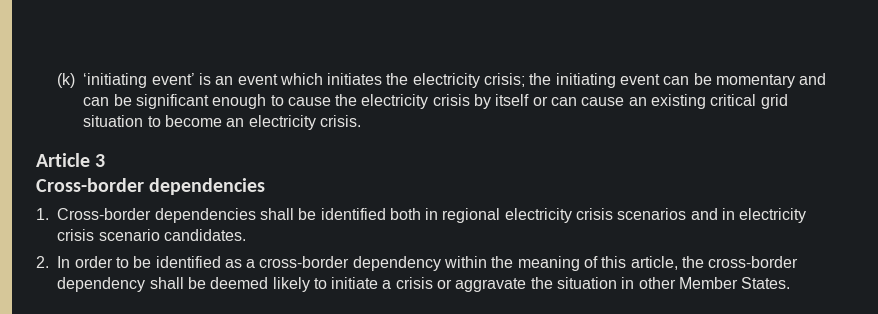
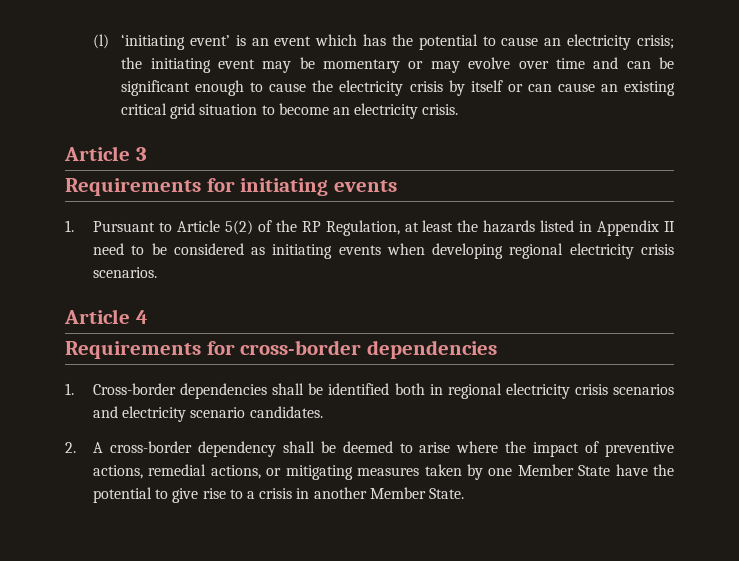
- (k) ‘initiating event’ is an event which initiates the electricity crisis; the initiating event can be momentary and can be significant enough to cause the electricity crisis by itself or can cause an existing critical grid situation to become an electricity crisis.
+ (l) ‘initiating event’ is an event which has the potential to cause an electricity crisis; the initiating event may be momentary or may evolve over time and can be significant enough to cause the electricity crisis by itself or can cause an existing critical grid situation to become an electricity crisis.
  Article 3
- Cross-border dependencies
+ Requirements for initiating events
+ 1. Pursuant to Article 5(2) of the RP Regulation, at least the hazards listed in Appendix II need to be considered as initiating events when developing regional electricity crisis scenarios.
+ Article 4
+ Requirements for cross-border dependencies
- 1. Cross-border dependencies shall be identified both in regional electricity crisis scenarios and in electricity crisis scenario candidates.
+ 1. Cross-border dependencies shall be identified both in regional electricity crisis scenarios and electricity scenario candidates.
- 2. In order to be identified as a cross-border dependency within the meaning of this article, the cross-border dependency shall be deemed likely to initiate a crisis or aggravate the situation in other Member States.
+ 2. A cross-border dependency shall be deemed to arise where the impact of preventive actions, remedial actions, or mitigating measures taken by one Member State have the potential to give rise to a crisis in another Member State.

